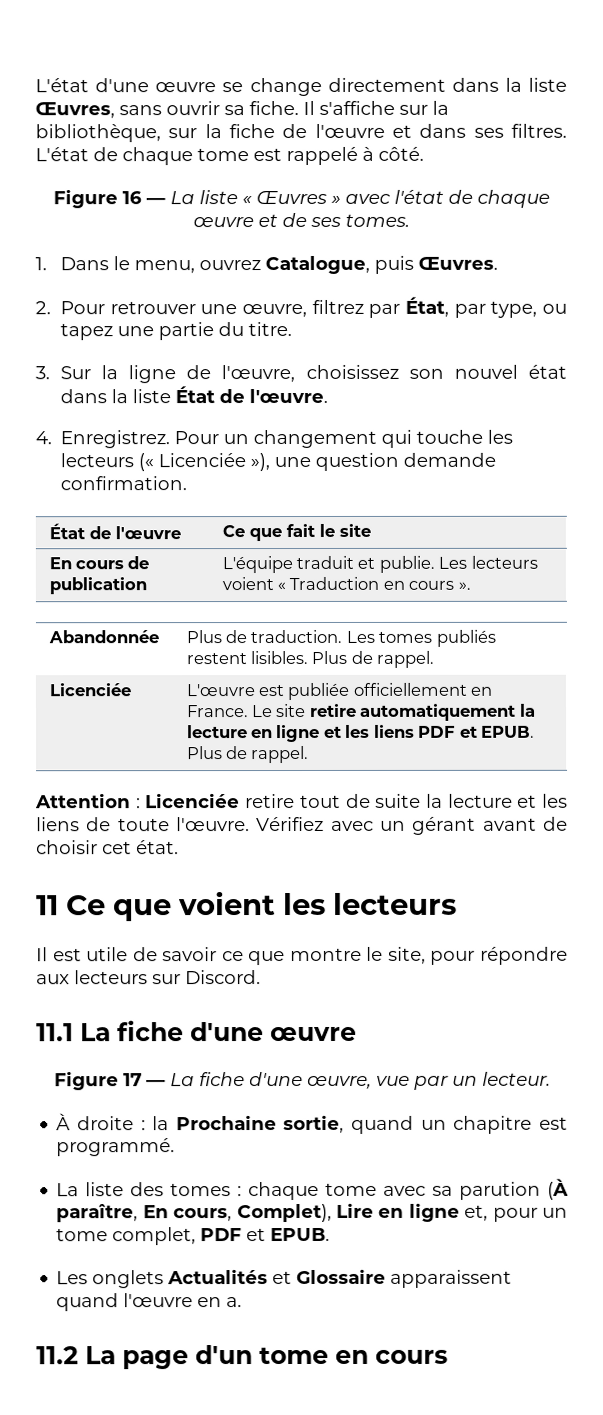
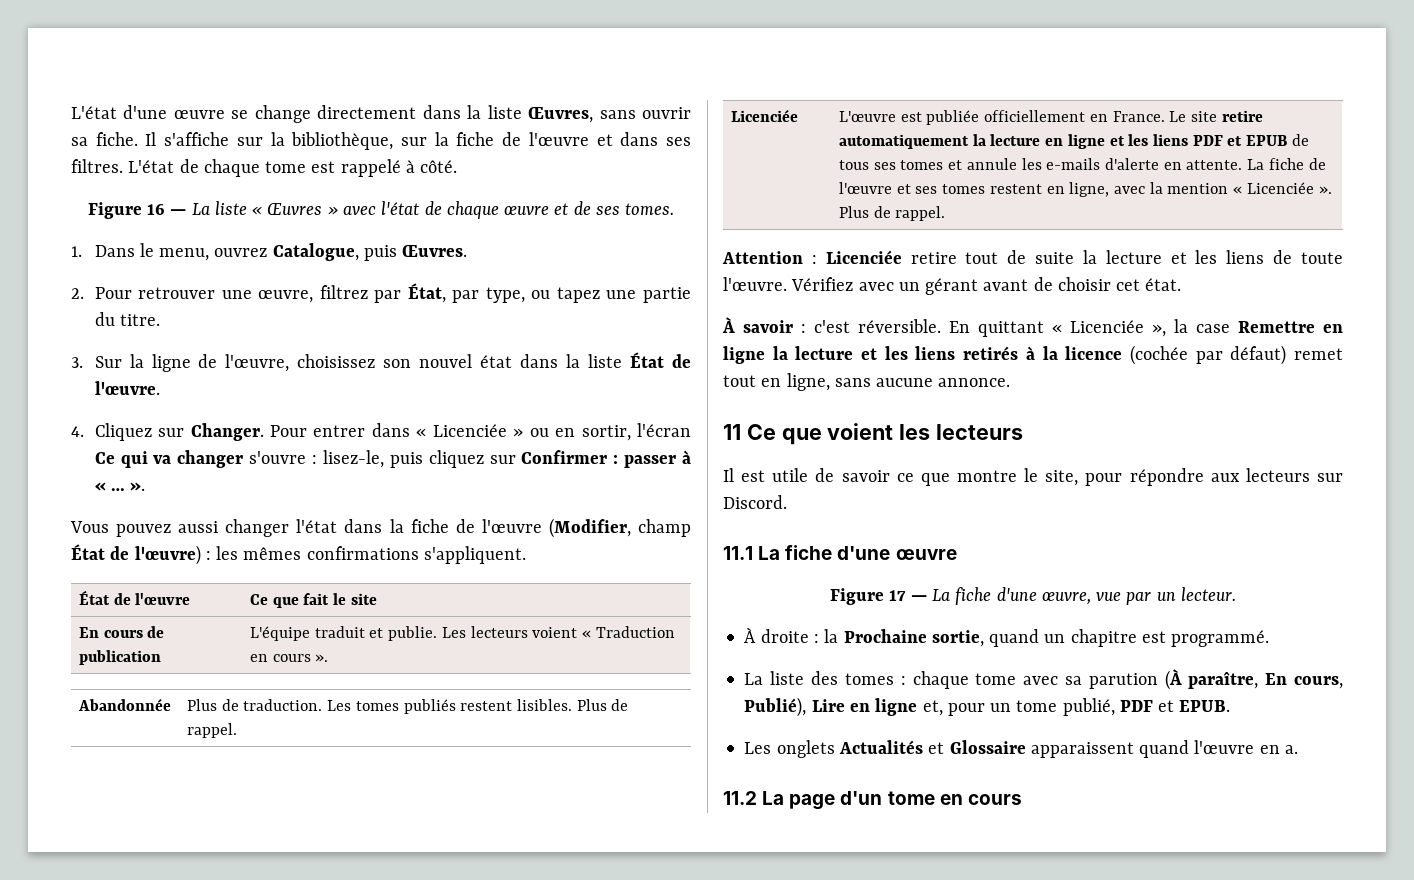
- 4. Enregistrez. Pour un changement qui touche les lecteurs (« Licenciée »), une question demande confirmation.
+ 4. Cliquez sur Changer. Pour entrer dans « Licenciée » ou en sortir, l'écran Ce qui va changer s'ouvre : lisez-le, puis cliquez sur Confirmer : passer à « … ».
+ Vous pouvez aussi changer l'état dans la fiche de l'œuvre (Modifier, champ État de l'œuvre) : les mêmes confirmations s'appliquent.
- Le site retire automatiquement la lecture en ligne et les liens PDF et EPUB.
+ Le site retire automatiquement la lecture en ligne et les liens PDF et EPUB de tous ses tomes et annule les e-mails d'alerte en attente. La fiche de l'œuvre et ses tomes restent en ligne, avec la mention « Licenciée ».
+ À savoir : c'est réversible. En quittant « Licenciée », la case Remettre en ligne la lecture et les liens retirés à la licence (cochée par défaut) remet tout en ligne, sans aucune annonce.
- La liste des tomes : chaque tome avec sa parution (À paraître, En cours, Complet), Lire en ligne et, pour un tome complet, PDF et EPUB.
+ La liste des tomes : chaque tome avec sa parution (À paraître, En cours, Publié), Lire en ligne et, pour un tome publié, PDF et EPUB.

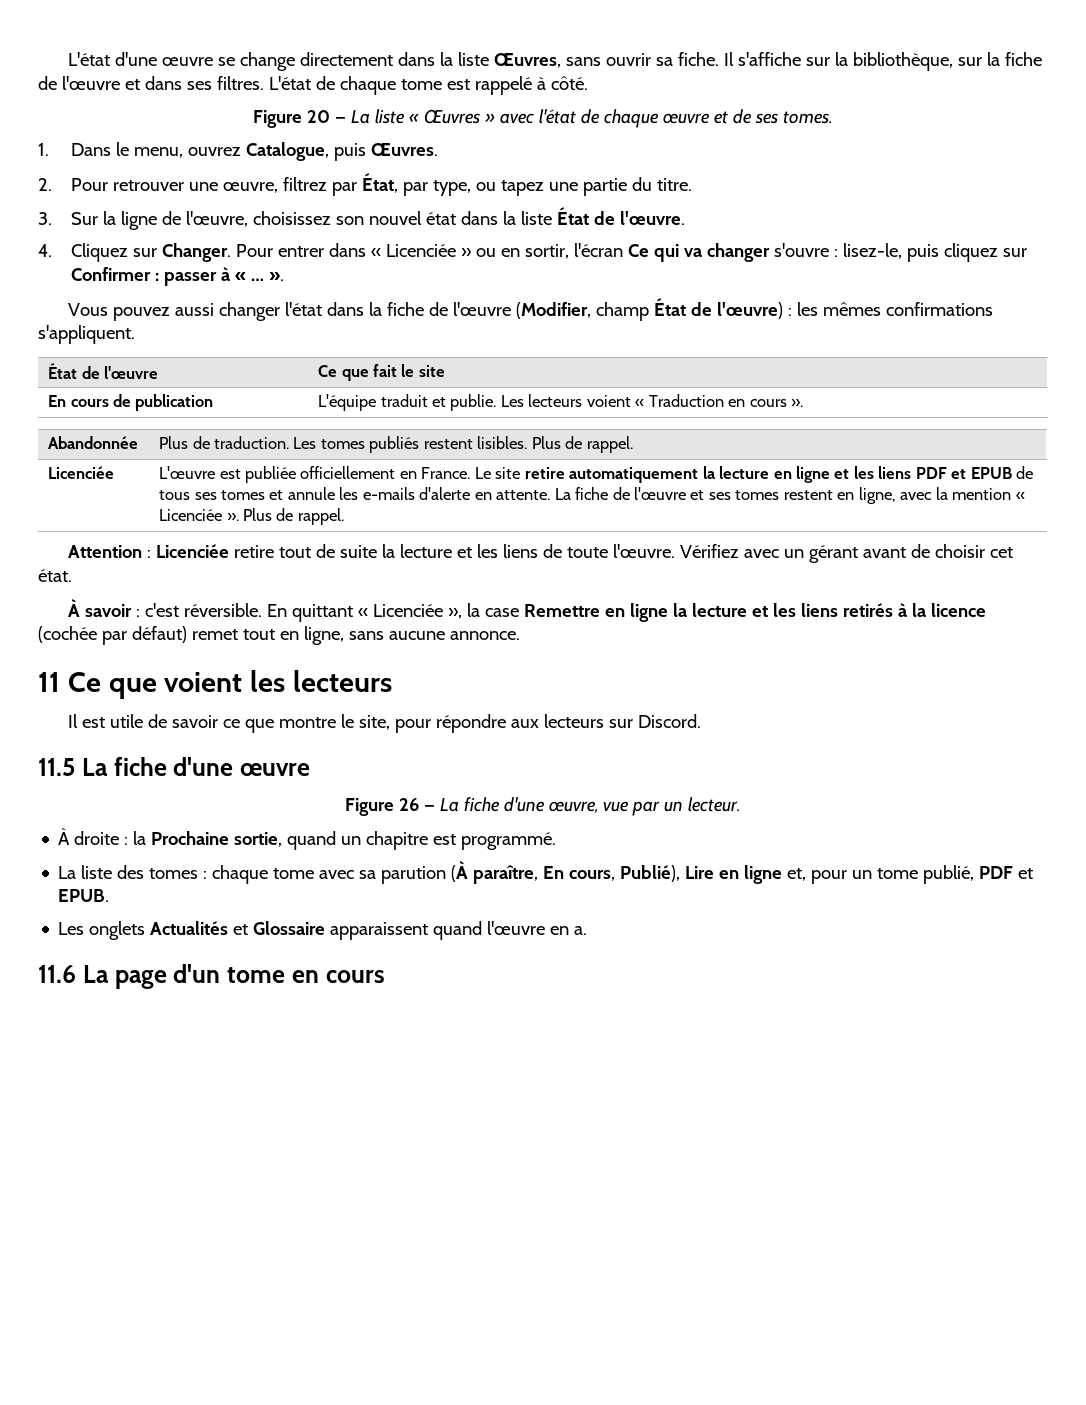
- Figure 16 — La liste « Œuvres » avec l'état de chaque œuvre et de ses tomes.
+ Figure 20 — La liste « Œuvres » avec l'état de chaque œuvre et de ses tomes.
- 11.1 La fiche d'une œuvre
+ 11.5 La fiche d'une œuvre
- Figure 17 — La fiche d'une œuvre, vue par un lecteur.
+ Figure 26 — La fiche d'une œuvre, vue par un lecteur.
- 11.2 La page d'un tome en cours
+ 11.6 La page d'un tome en cours

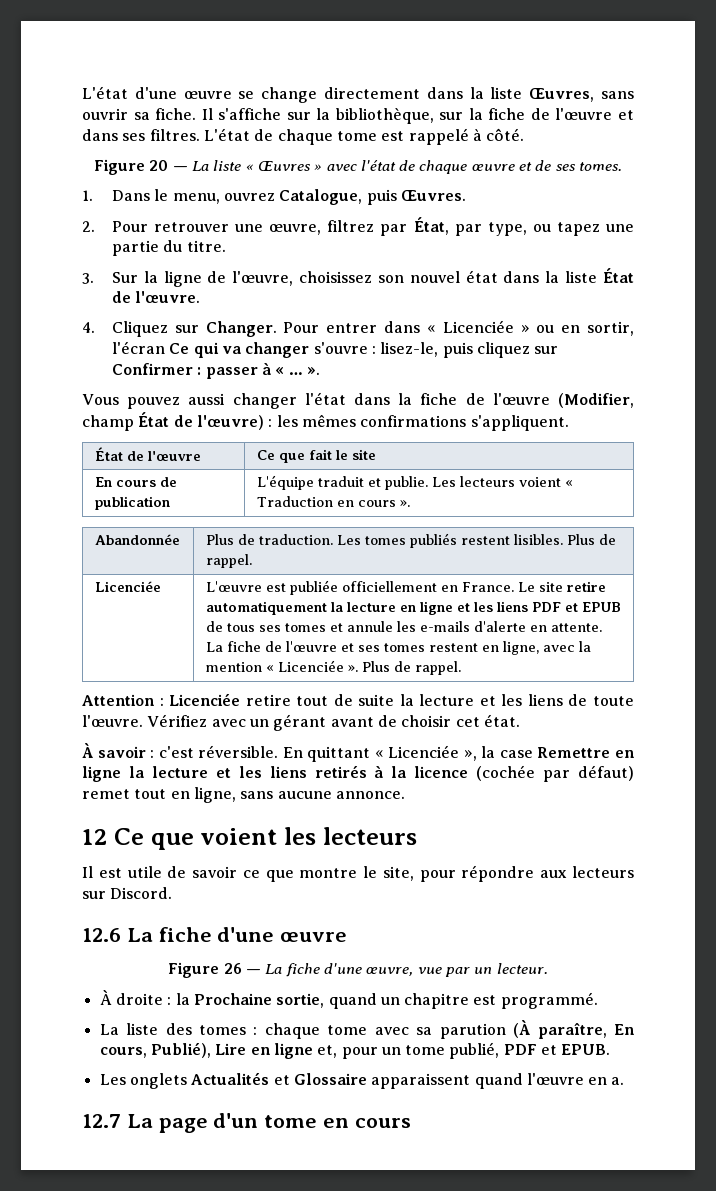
- 11 Ce que voient les lecteurs
+ 12 Ce que voient les lecteurs
- 11.5 La fiche d'une œuvre
+ 12.6 La fiche d'une œuvre
- 11.6 La page d'un tome en cours
+ 12.7 La page d'un tome en cours

